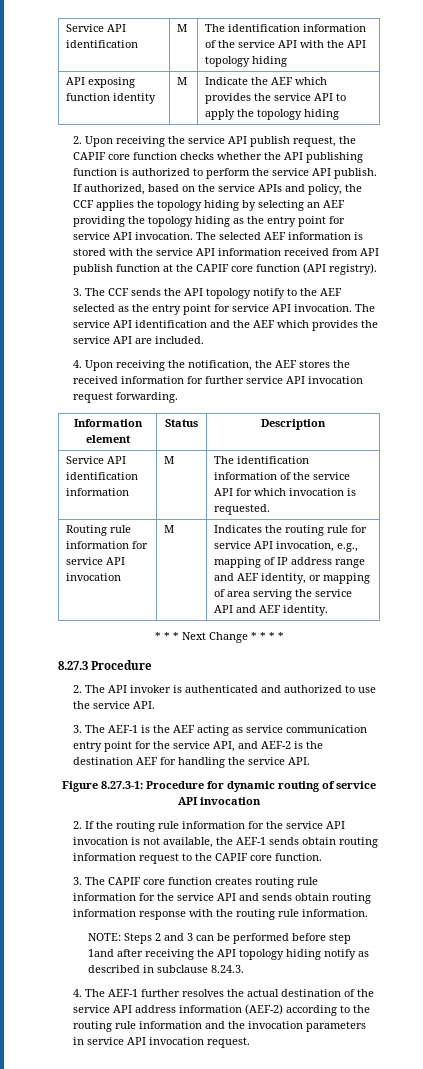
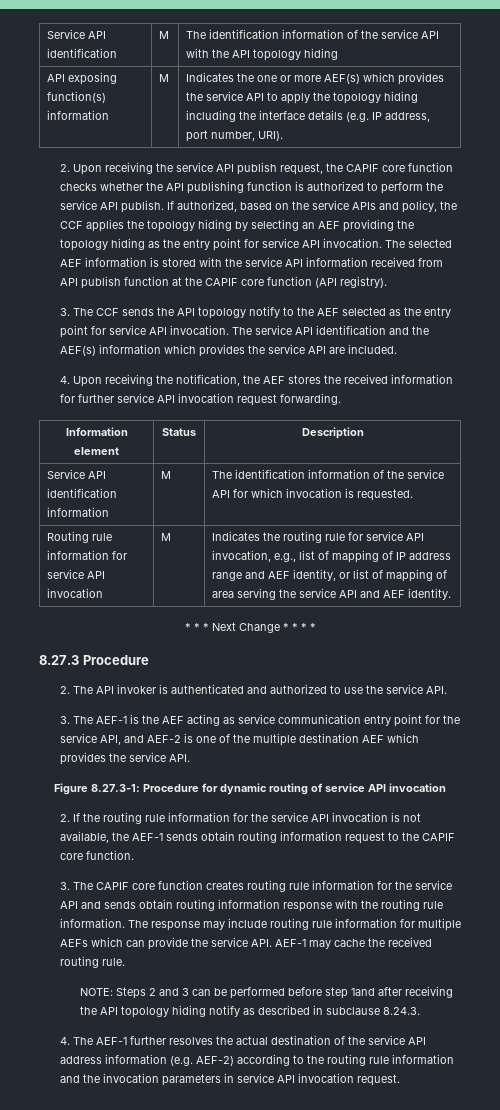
- API exposing function identity | M | Indicate the AEF which provides the service API to apply the topology hiding
+ API exposing function(s) information | M | Indicates the one or more AEF(s) which provides the service API to apply the topology hiding including the interface details (e.g. IP address, port number, URI).
- The service API identification and the AEF which provides the service API are included.
+ The service API identification and the AEF(s) information which provides the service API are included.
- Routing rule information for service API invocation | M | Indicates the routing rule for service API invocation, e.g., mapping of IP address range and AEF identity, or mapping of area serving the service API and AEF identity.
+ Routing rule information for service API invocation | M | Indicates the routing rule for service API invocation, e.g., list of mapping of IP address range and AEF identity, or list of mapping of area serving the service API and AEF identity.
- 3. The AEF-1 is the AEF acting as service communication entry point for the service API, and AEF-2 is the destination AEF for handling the service API.
+ 3. The AEF-1 is the AEF acting as service communication entry point for the service API, and AEF-2 is one of the multiple destination AEF which provides the service API.
+ The response may include routing rule information for multiple AEFs which can provide the service API. AEF-1 may cache the received routing rule.
- 4. The AEF-1 further resolves the actual destination of the service API address information (AEF-2) according to the routing rule information and the invocation parameters in service API invocation request.
+ 4. The AEF-1 further resolves the actual destination of the service API address information (e.g. AEF-2) according to the routing rule information and the invocation parameters in service API invocation request.

